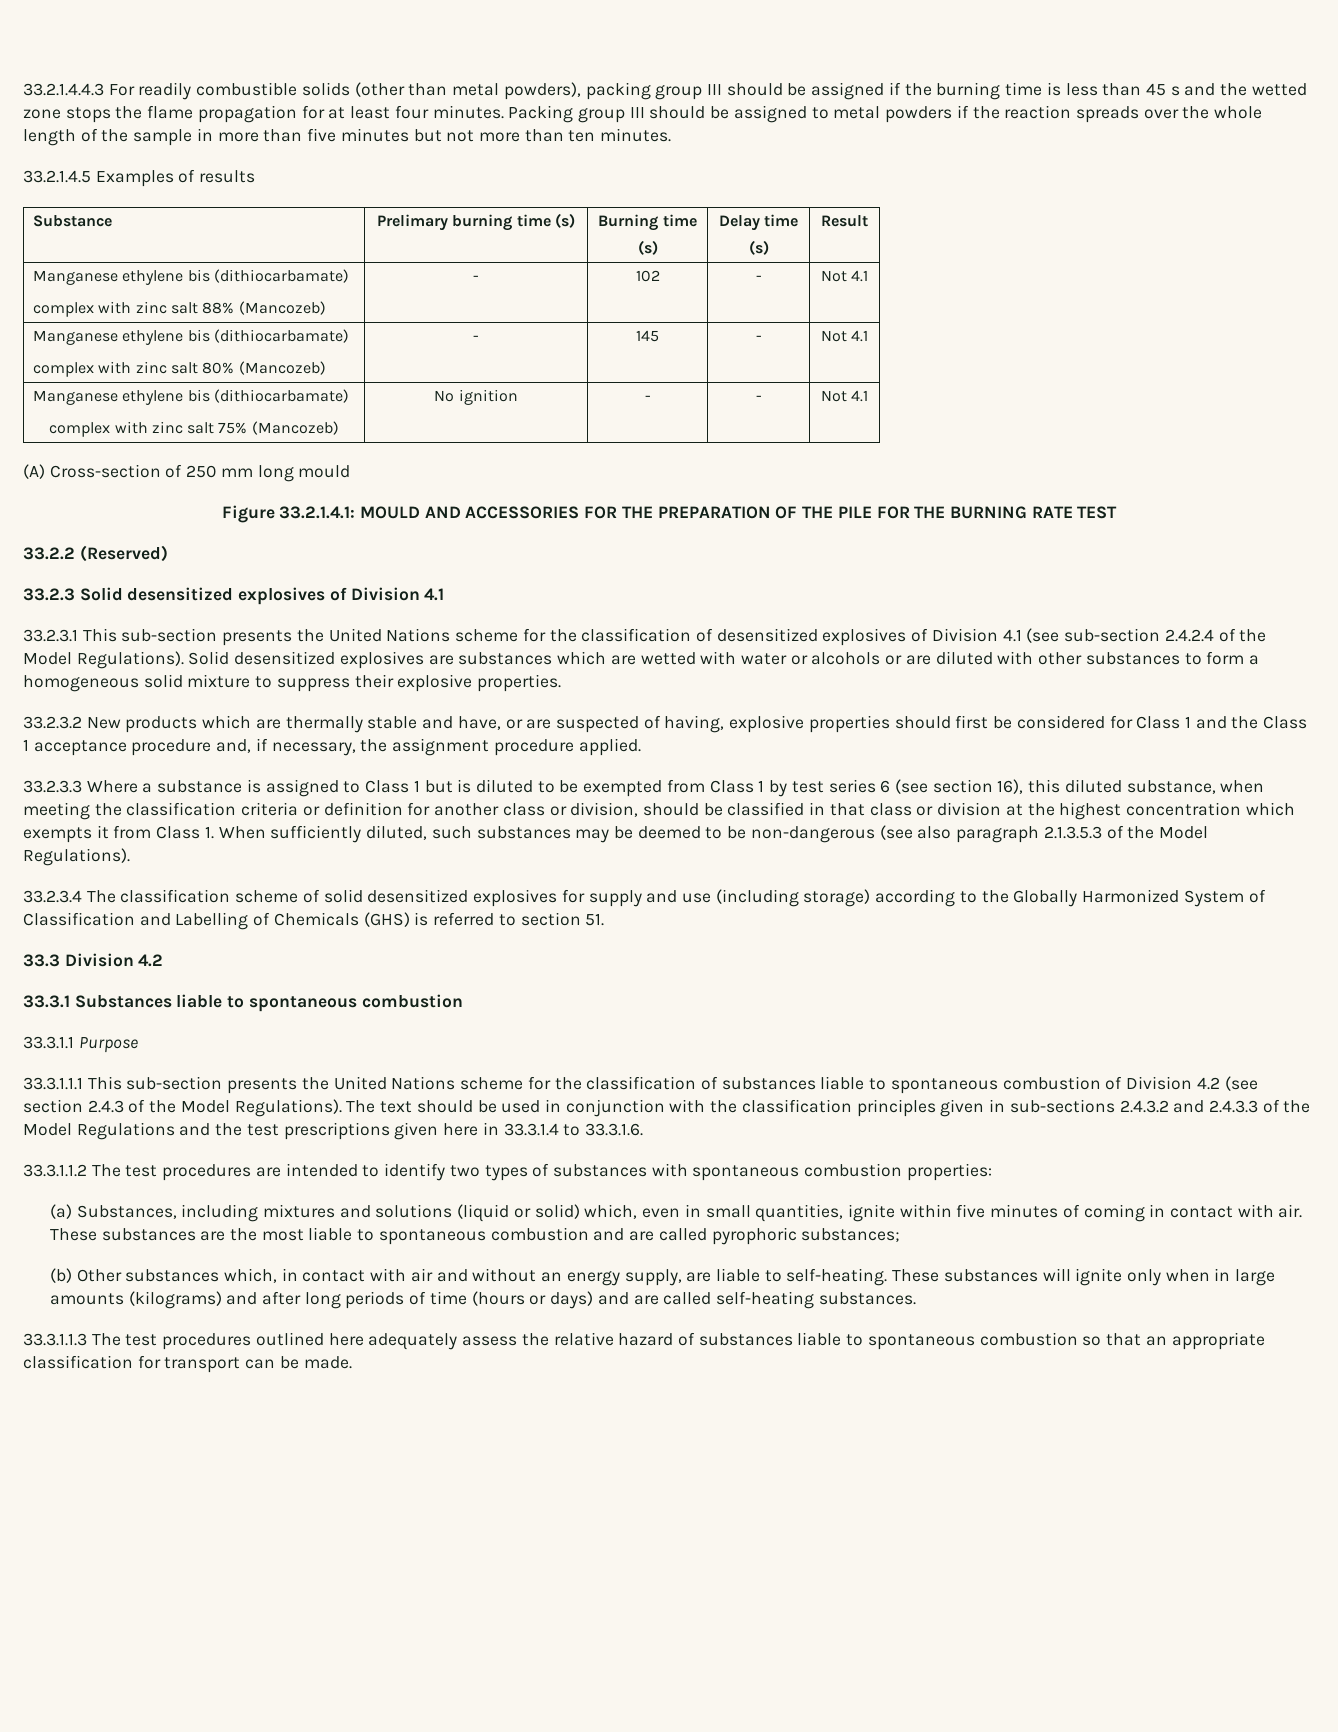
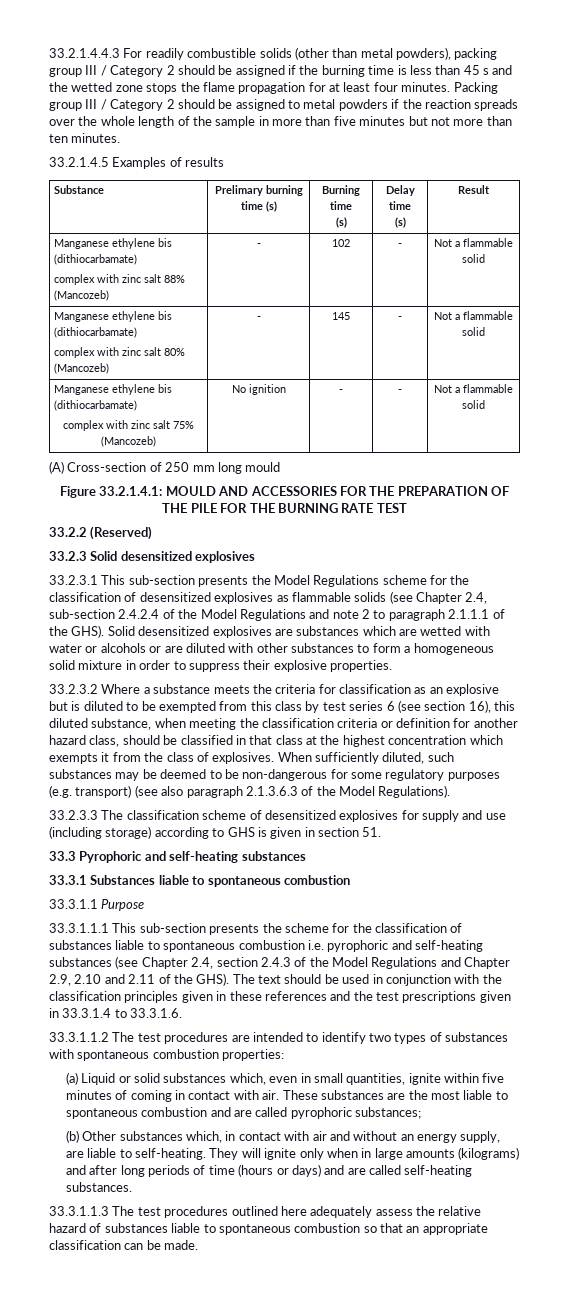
- 33.2.1.4.4.3 For readily combustible solids (other than metal powders), packing group III should be assigned if the burning time is less than 45 s and the wetted zone stops the flame propagation for at least four minutes.
+ 33.2.1.4.4.3 For readily combustible solids (other than metal powders), packing group III / Category 2 should be assigned if the burning time is less than 45 s and the wetted zone stops the flame propagation for at least four minutes.
- Packing group III should be assigned to metal powders if the reaction spreads over the whole length of the sample in more than five minutes but not more than ten minutes.
+ Packing group III / Category 2 should be assigned to metal powders if the reaction spreads over the whole length of the sample in more than five minutes but not more than ten minutes.
  Substance | Prelimary burning time (s) | Burning time
  (s) | Delay time
  (s) | Result
  Manganese ethylene bis (dithiocarbamate)
- complex with zinc salt 88% (Mancozeb) | - | 102 | - | Not 4.1
+ complex with zinc salt 88% (Mancozeb) | - | 102 | - | Not a flammable solid
  Manganese ethylene bis (dithiocarbamate)
- complex with zinc salt 80% (Mancozeb) | - | 145 | - | Not 4.1
+ complex with zinc salt 80% (Mancozeb) | - | 145 | - | Not a flammable solid
  Manganese ethylene bis (dithiocarbamate)
- complex with zinc salt 75% (Mancozeb) | No ignition | - | - | Not 4.1
+ complex with zinc salt 75% (Mancozeb) | No ignition | - | - | Not a flammable solid
- 33.2.3 Solid desensitized explosives of Division 4.1
+ 33.2.3 Solid desensitized explosives
- 33.2.3.1 This sub-section presents the United Nations scheme for the classification of desensitized explosives of Division 4.1 (see sub-section 2.4.2.4 of the Model Regulations).
+ 33.2.3.1 This sub-section presents the Model Regulations scheme for the classification of desensitized explosives as flammable solids (see Chapter 2.4, sub-section 2.4.2.4 of the Model Regulations and note 2 to paragraph 2.1.1.1 of the GHS).
- Solid desensitized explosives are substances which are wetted with water or alcohols or are diluted with other substances to form a homogeneous solid mixture to suppress their explosive properties.
+ Solid desensitized explosives are substances which are wetted with water or alcohols or are diluted with other substances to form a homogeneous solid mixture in order to suppress their explosive properties.
- 33.2.3.2 New products which are thermally stable and have, or are suspected of having, explosive properties should first be considered for Class 1 and the Class 1 acceptance procedure and, if necessary, the assignment procedure applied.
- 33.2.3.3 Where a substance is assigned to Class 1 but is diluted to be exempted from Class 1 by test series 6 (see section 16), this diluted substance, when meeting the classification criteria or definition for another class or division, should be classified in that class or division at the highest concentration which exempts it from Class 1. When sufficiently diluted, such substances may be deemed to be non-dangerous (see also paragraph 2.1.3.5.3 of the Model Regulations).
+ 33.2.3.2 Where a substance meets the criteria for classification as an explosive but is diluted to be exempted from this class by test series 6 (see section 16), this diluted substance, when meeting the classification criteria or definition for another hazard class, should be classified in that class at the highest concentration which exempts it from the class of explosives. When sufficiently diluted, such substances may be deemed to be non-dangerous for some regulatory purposes (e.g. transport) (see also paragraph 2.1.3.6.3 of the Model Regulations).
- 33.2.3.4 The classification scheme of solid desensitized explosives for supply and use (including storage) according to the Globally Harmonized System of Classification and Labelling of Chemicals (GHS) is referred to section 51.
+ 33.2.3.3 The classification scheme of desensitized explosives for supply and use (including storage) according to GHS is given in section 51.
- 33.3 Division 4.2
+ 33.3 Pyrophoric and self-heating substances
- 33.3.1.1.1 This sub-section presents the United Nations scheme for the classification of substances liable to spontaneous combustion of Division 4.2 (see section 2.4.3 of the Model Regulations).
+ 33.3.1.1.1 This sub-section presents the scheme for the classification of substances liable to spontaneous combustion i.e. pyrophoric and self-heating substances (see Chapter 2.4, section 2.4.3 of the Model Regulations and Chapter 2.9, 2.10 and 2.11 of the GHS).
- The text should be used in conjunction with the classification principles given in sub-sections 2.4.3.2 and 2.4.3.3 of the Model Regulations and the test prescriptions given here in 33.3.1.4 to 33.3.1.6.
+ The text should be used in conjunction with the classification principles given in these references and the test prescriptions given in 33.3.1.4 to 33.3.1.6.
- (a) Substances, including mixtures and solutions (liquid or solid) which, even in small quantities, ignite within five minutes of coming in contact with air.
+ (a) Liquid or solid substances which, even in small quantities, ignite within five minutes of coming in contact with air.
- These substances will ignite only when in large amounts (kilograms) and after long periods of time (hours or days) and are called self-heating substances.
+ They will ignite only when in large amounts (kilograms) and after long periods of time (hours or days) and are called self-heating substances.
- 33.3.1.1.3 The test procedures outlined here adequately assess the relative hazard of substances liable to spontaneous combustion so that an appropriate classification for transport can be made.
+ 33.3.1.1.3 The test procedures outlined here adequately assess the relative hazard of substances liable to spontaneous combustion so that an appropriate classification can be made.

